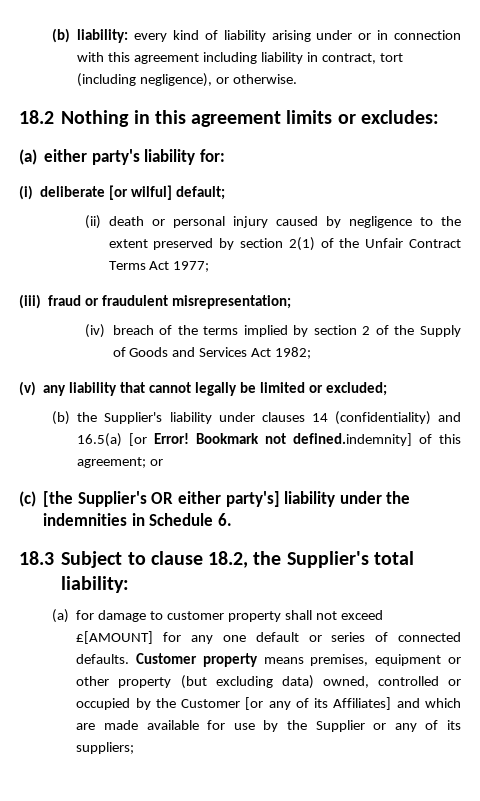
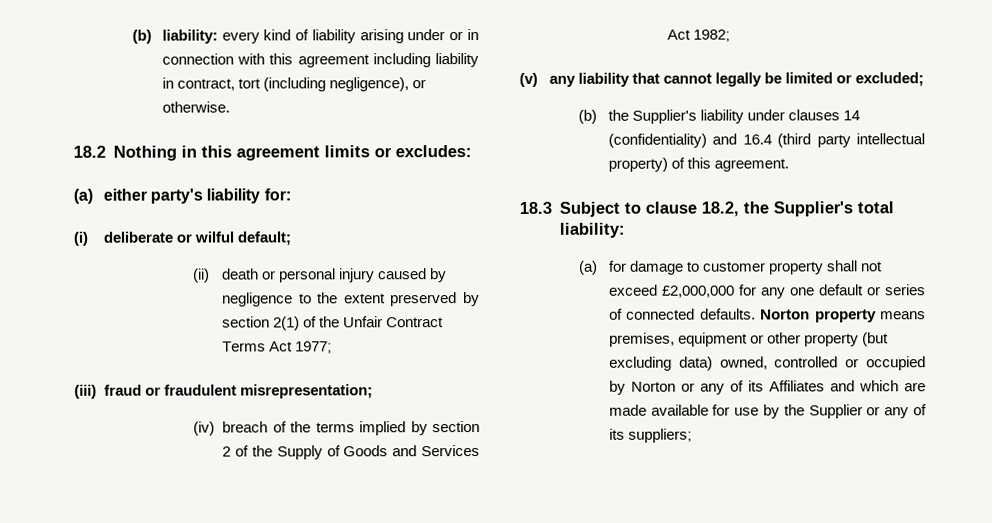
- (i) deliberate [or wilful] default;
+ (i) deliberate or wilful default;
- (b) the Supplier's liability under clauses 14 (confidentiality) and 16.5(a) [or Error! Bookmark not defined.indemnity] of this agreement; or
- (c) [the Supplier's OR either party's] liability under the indemnities in Schedule 6.
+ (b) the Supplier's liability under clauses 14 (confidentiality) and 16.4 (third party intellectual property) of this agreement.
- (a) for damage to customer property shall not exceed £[AMOUNT] for any one default or series of connected defaults.
+ (a) for damage to customer property shall not exceed £2,000,000 for any one default or series of connected defaults.
- Customer property means premises, equipment or other property (but excluding data) owned, controlled or occupied by the Customer [or any of its Affiliates] and which are made available for use by the Supplier or any of its suppliers;
+ Norton property means premises, equipment or other property (but excluding data) owned, controlled or occupied by Norton or any of its Affiliates and which are made available for use by the Supplier or any of its suppliers;

